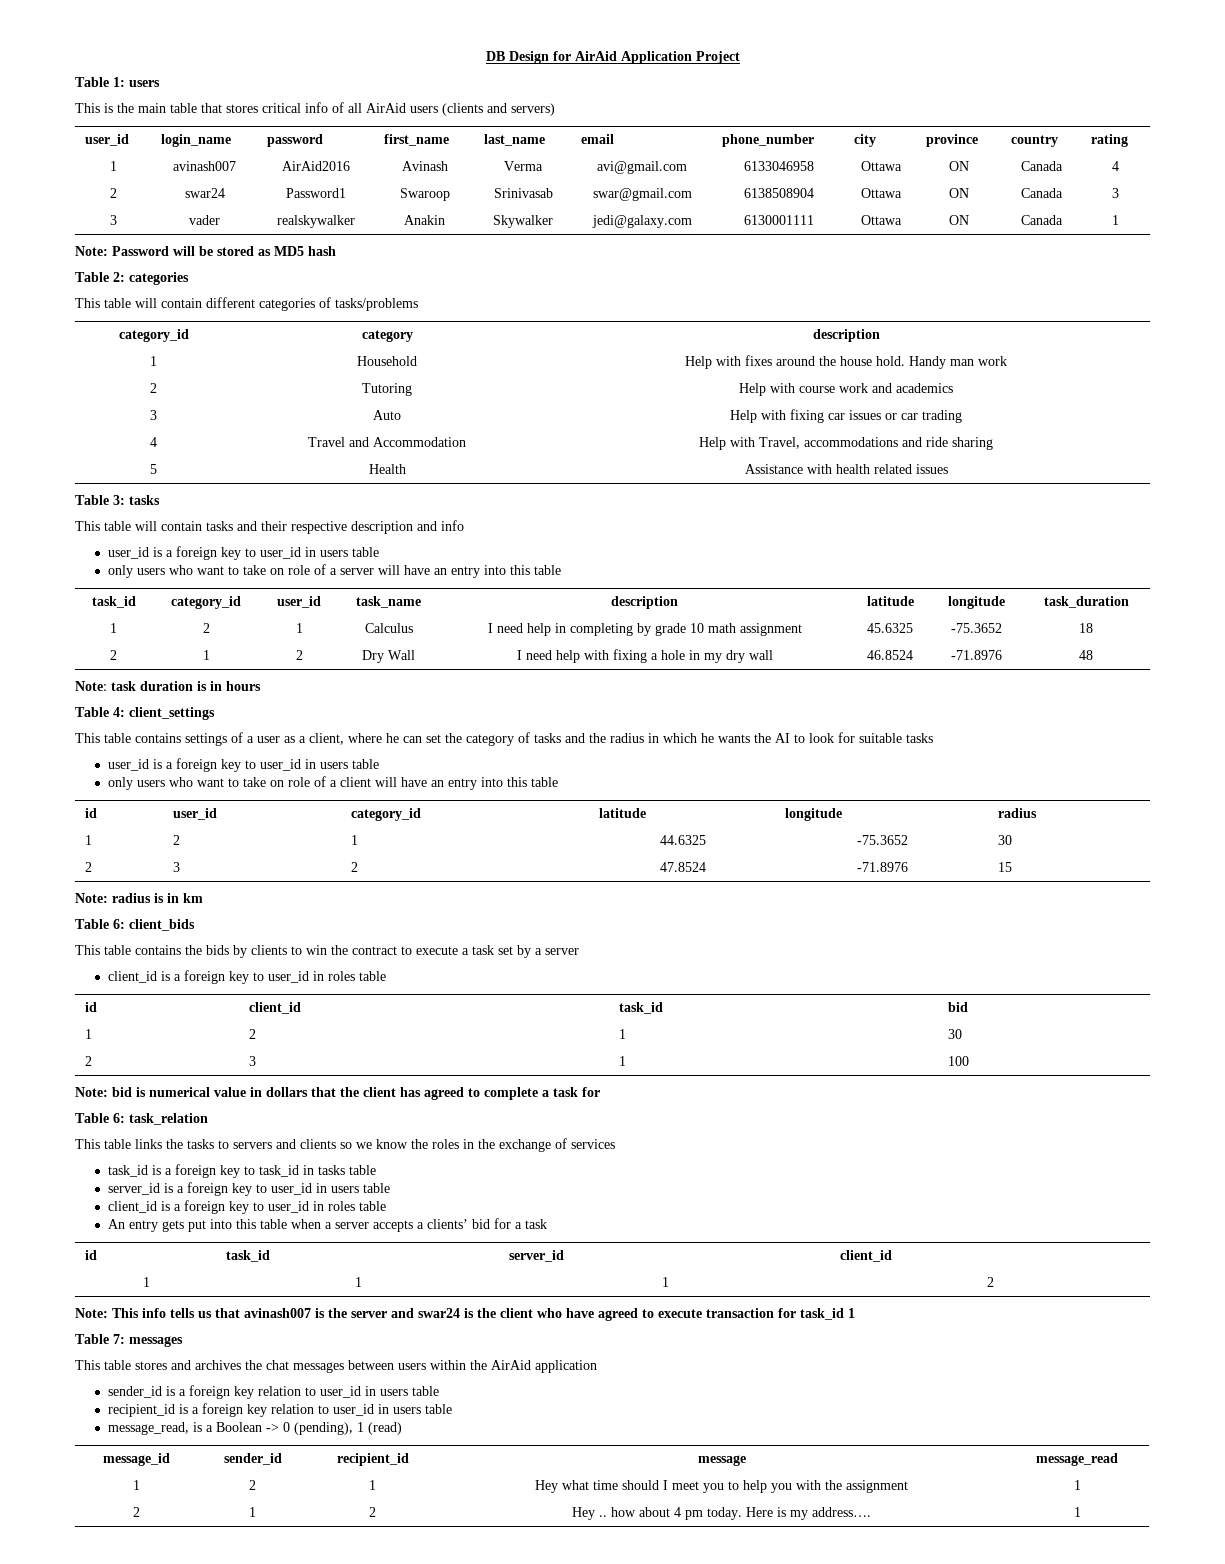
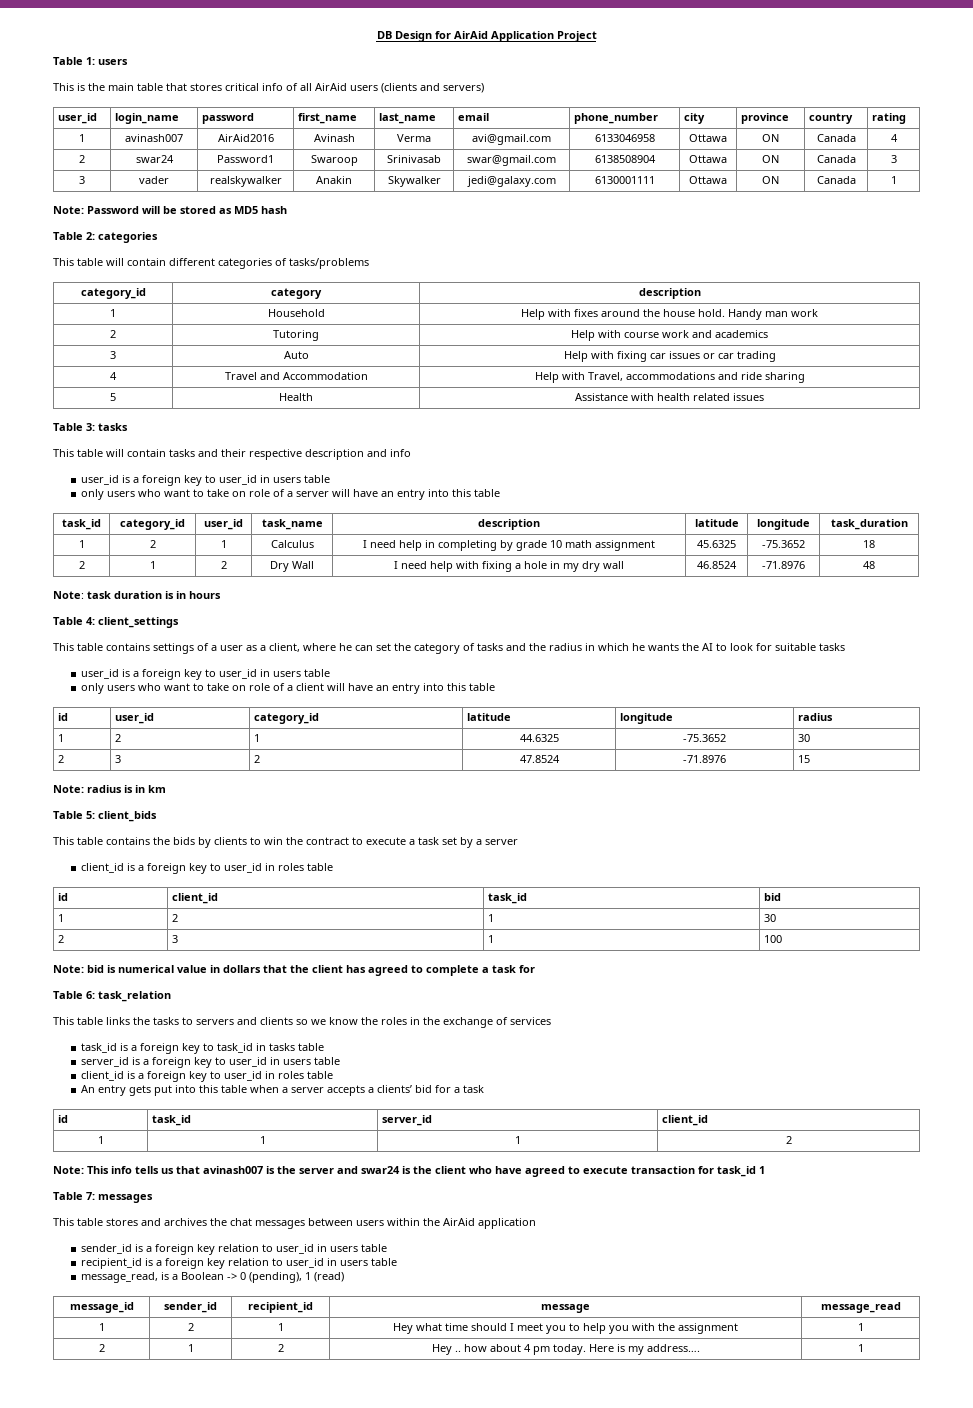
- Table 6: client_bids
+ Table 5: client_bids

